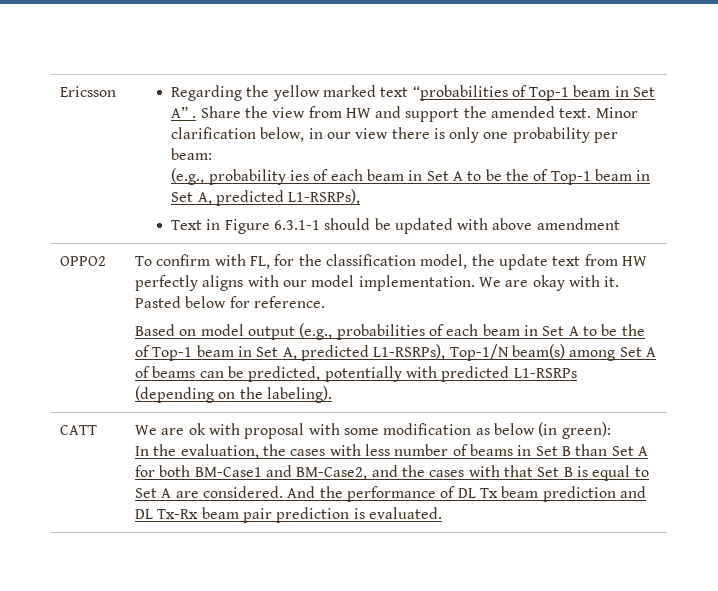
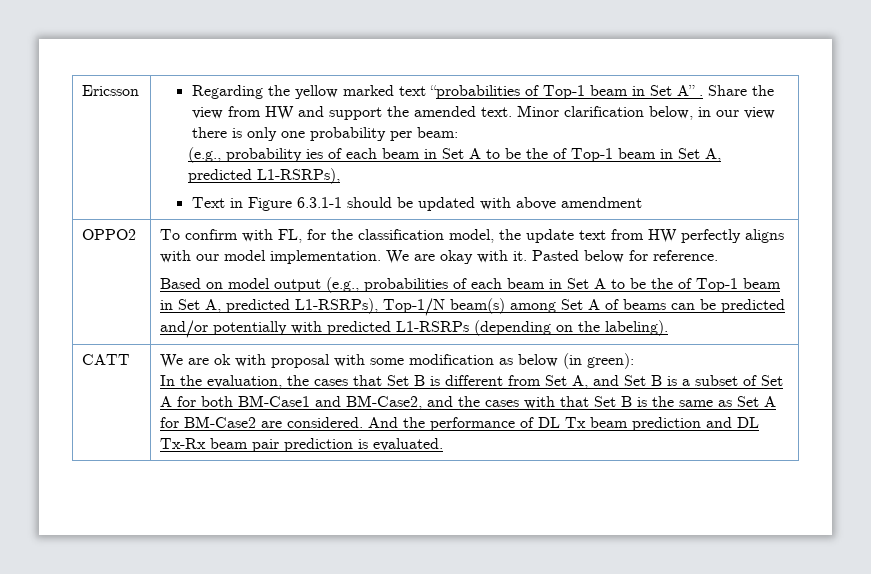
- Based on model output (e.g., probabilities of each beam in Set A to be the of Top-1 beam in Set A, predicted L1-RSRPs), Top-1/N beam(s) among Set A of beams can be predicted, potentially with predicted L1-RSRPs (depending on the labeling).
+ Based on model output (e.g., probabilities of each beam in Set A to be the of Top-1 beam in Set A, predicted L1-RSRPs), Top-1/N beam(s) among Set A of beams can be predicted and/or potentially with predicted L1-RSRPs (depending on the labeling).
- In the evaluation, the cases with less number of beams in Set B than Set A for both BM-Case1 and BM-Case2, and the cases with that Set B is equal to Set A are considered.
+ In the evaluation, the cases that Set B is different from Set A, and Set B is a subset of Set A for both BM-Case1 and BM-Case2, and the cases with that Set B is the same as Set A for BM-Case2 are considered.

